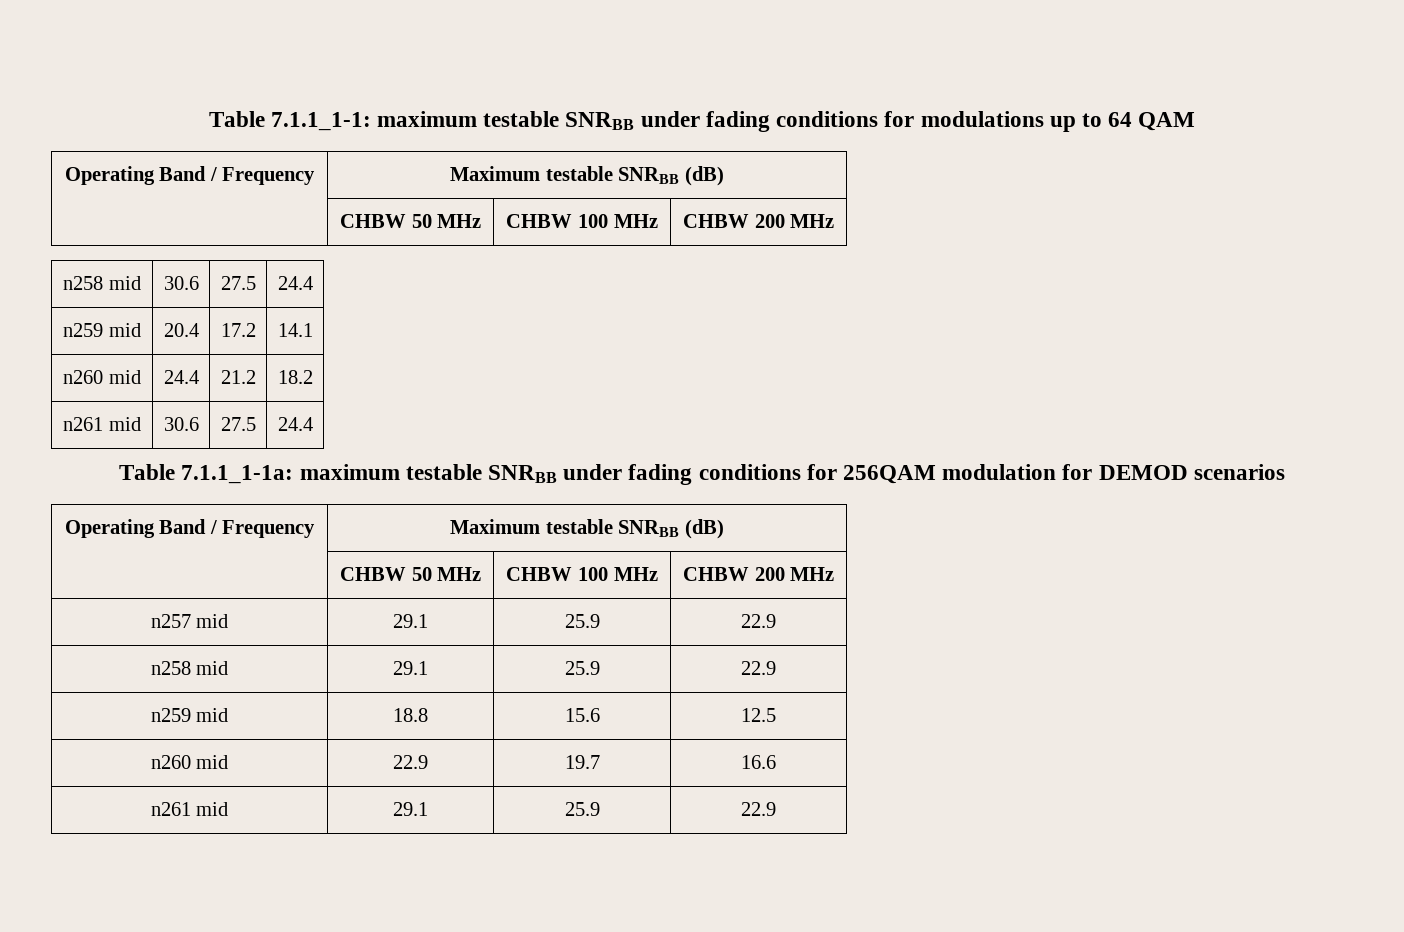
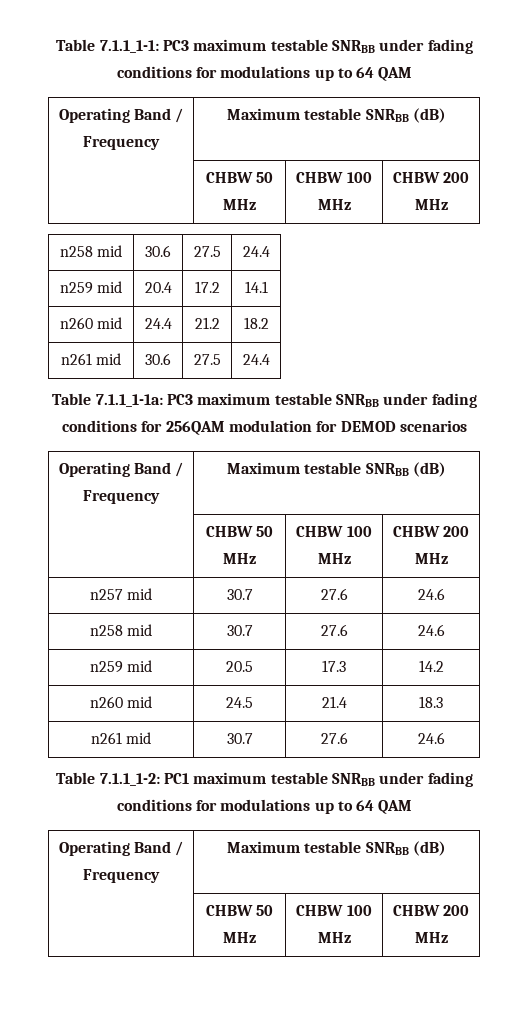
- Table 7.1.1_1-1: maximum testable SNRBB under fading conditions for modulations up to 64 QAM
+ Table 7.1.1_1-1: PC3 maximum testable SNRBB under fading conditions for modulations up to 64 QAM
- Table 7.1.1_1-1a: maximum testable SNRBB under fading conditions for 256QAM modulation for DEMOD scenarios
+ Table 7.1.1_1-1a: PC3 maximum testable SNRBB under fading conditions for 256QAM modulation for DEMOD scenarios
- n257 mid | 29.1 | 25.9 | 22.9
- n258 mid | 29.1 | 25.9 | 22.9
- n259 mid | 18.8 | 15.6 | 12.5
- n260 mid | 22.9 | 19.7 | 16.6
- n261 mid | 29.1 | 25.9 | 22.9
+ n257 mid | 30.7 | 27.6 | 24.6
+ n258 mid | 30.7 | 27.6 | 24.6
+ n259 mid | 20.5 | 17.3 | 14.2
+ n260 mid | 24.5 | 21.4 | 18.3
+ n261 mid | 30.7 | 27.6 | 24.6
+ Table 7.1.1_1-2: PC1 maximum testable SNRBB under fading conditions for modulations up to 64 QAM
+ Operating Band / Frequency | Maximum testable SNRBB (dB)
+ | CHBW 50 MHz | CHBW 100 MHz | CHBW 200 MHz

